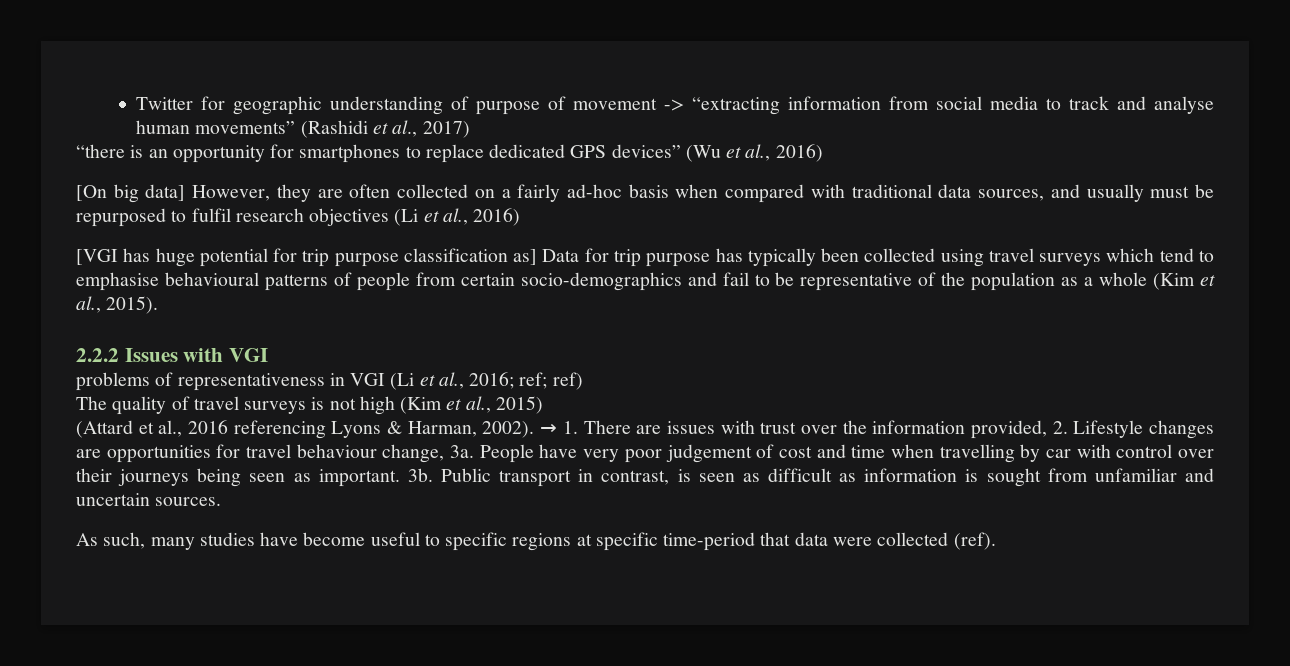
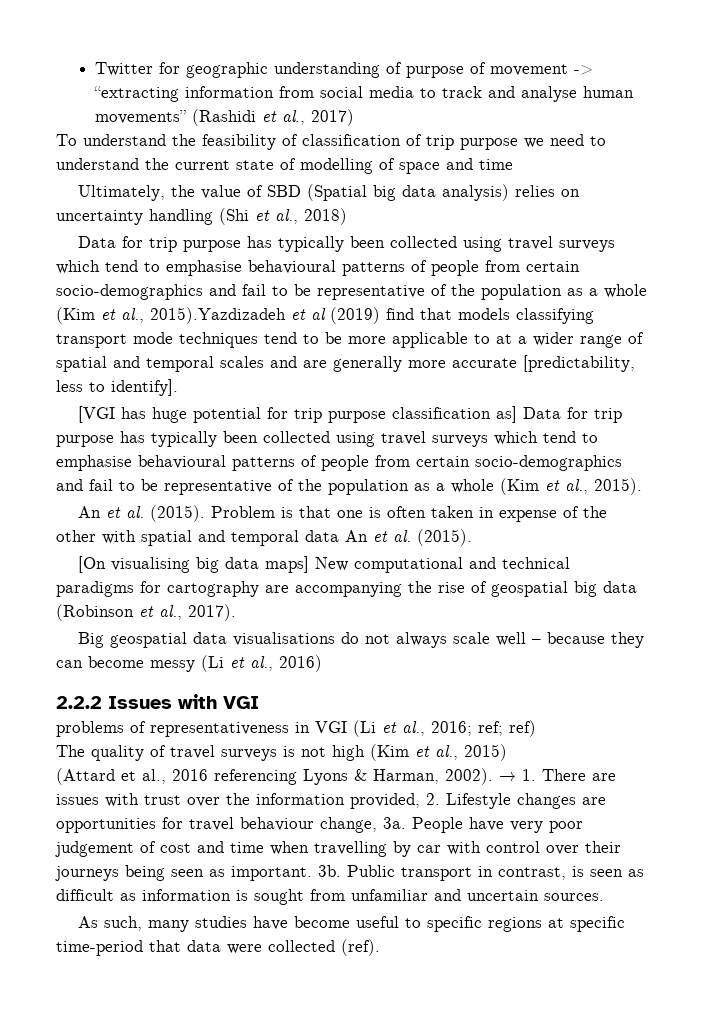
- “there is an opportunity for smartphones to replace dedicated GPS devices” (Wu et al., 2016)
- [On big data] However, they are often collected on a fairly ad-hoc basis when compared with traditional data sources, and usually must be repurposed to fulfil research objectives (Li et al., 2016)
+ To understand the feasibility of classification of trip purpose we need to understand the current state of modelling of space and time
+ Ultimately, the value of SBD (Spatial big data analysis) relies on uncertainty handling (Shi et al., 2018)
+ Data for trip purpose has typically been collected using travel surveys which tend to emphasise behavioural patterns of people from certain socio-demographics and fail to be representative of the population as a whole (Kim et al., 2015).Yazdizadeh et al (2019) find that models classifying transport mode techniques tend to be more applicable to at a wider range of spatial and temporal scales and are generally more accurate [predictability, less to identify].
+ An et al. (2015). Problem is that one is often taken in expense of the other with spatial and temporal data An et al. (2015).
+ [On visualising big data maps] New computational and technical paradigms for cartography are accompanying the rise of geospatial big data (Robinson et al., 2017).
+ Big geospatial data visualisations do not always scale well – because they can become messy (Li et al., 2016)

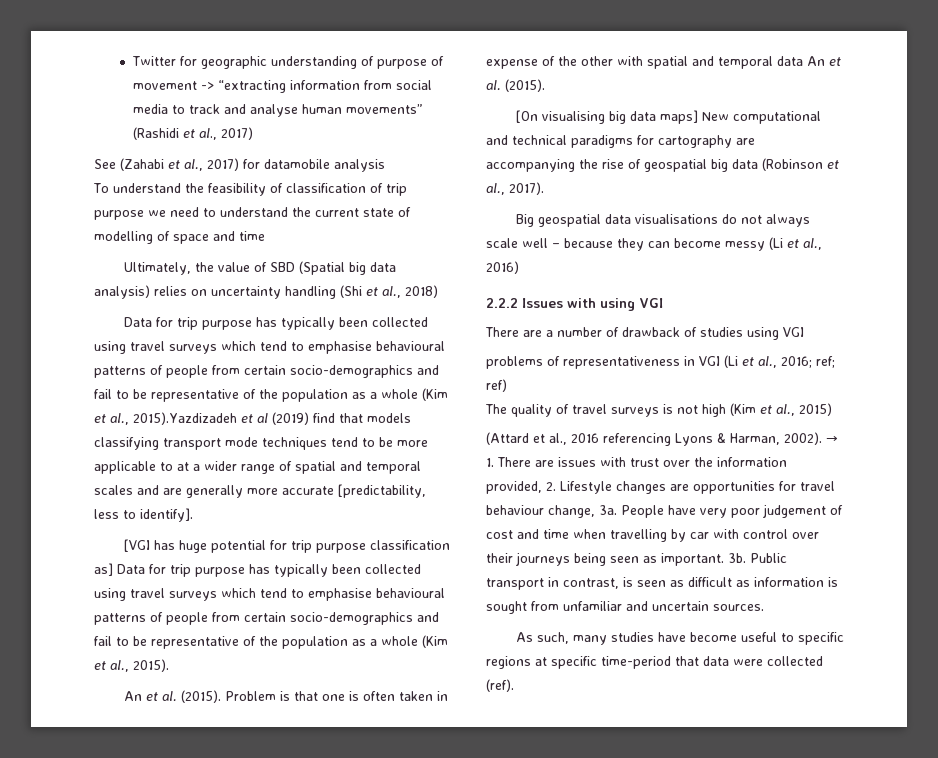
+ See (Zahabi et al., 2017) for datamobile analysis
- 2.2.2 Issues with VGI
+ 2.2.2 Issues with using VGI
+ There are a number of drawback of studies using VGI

